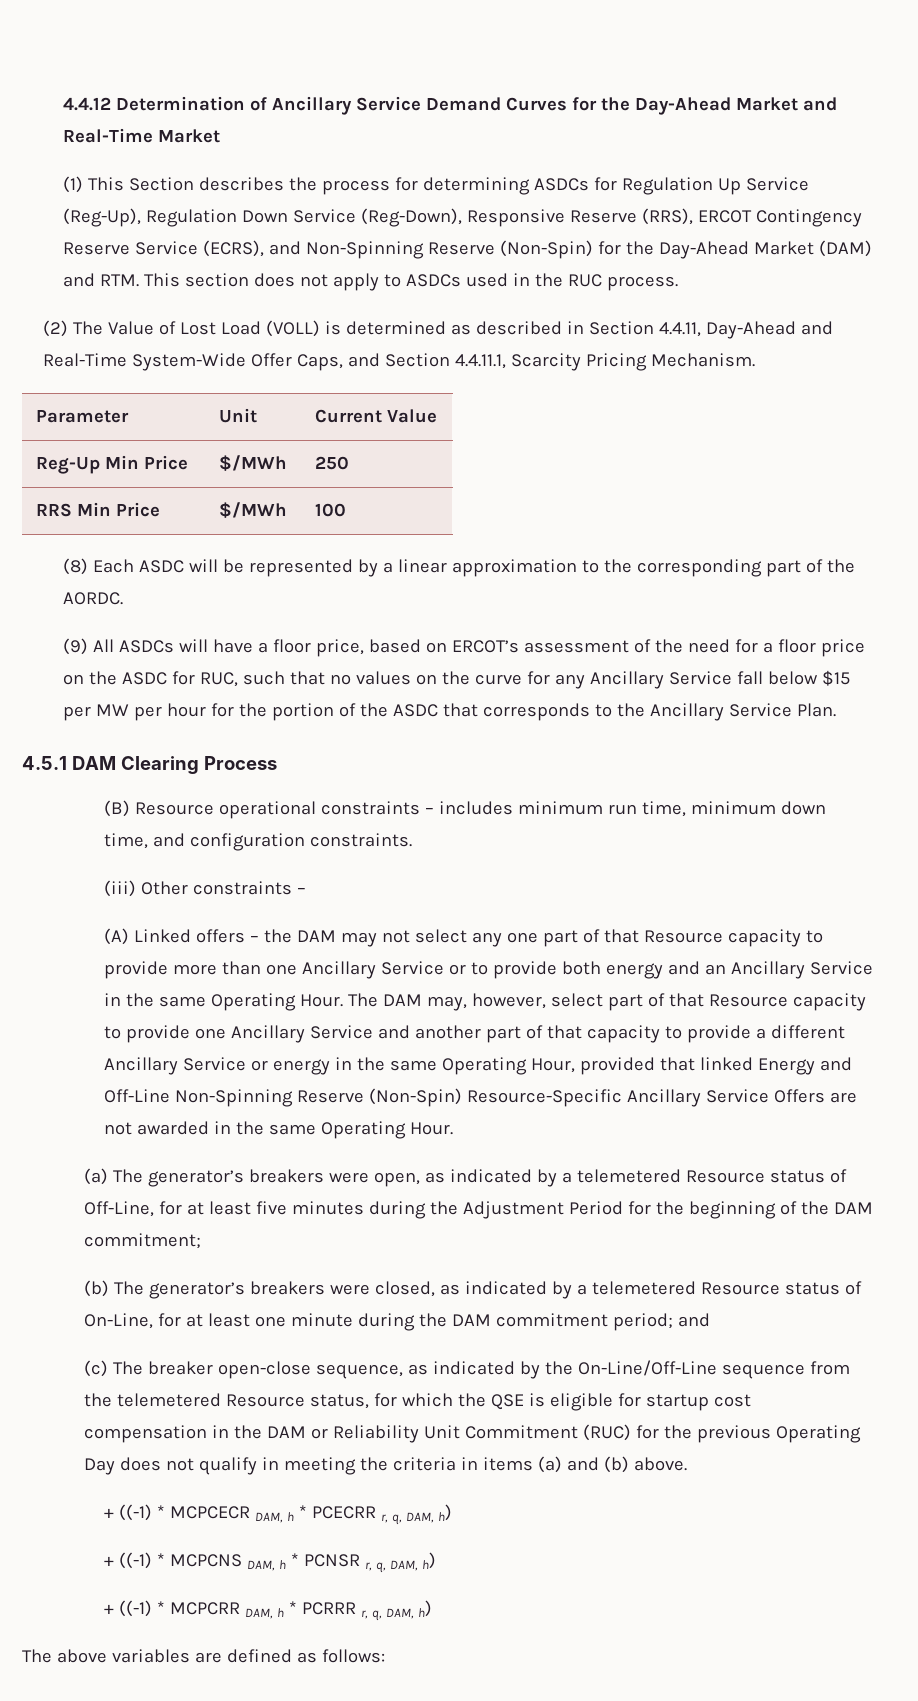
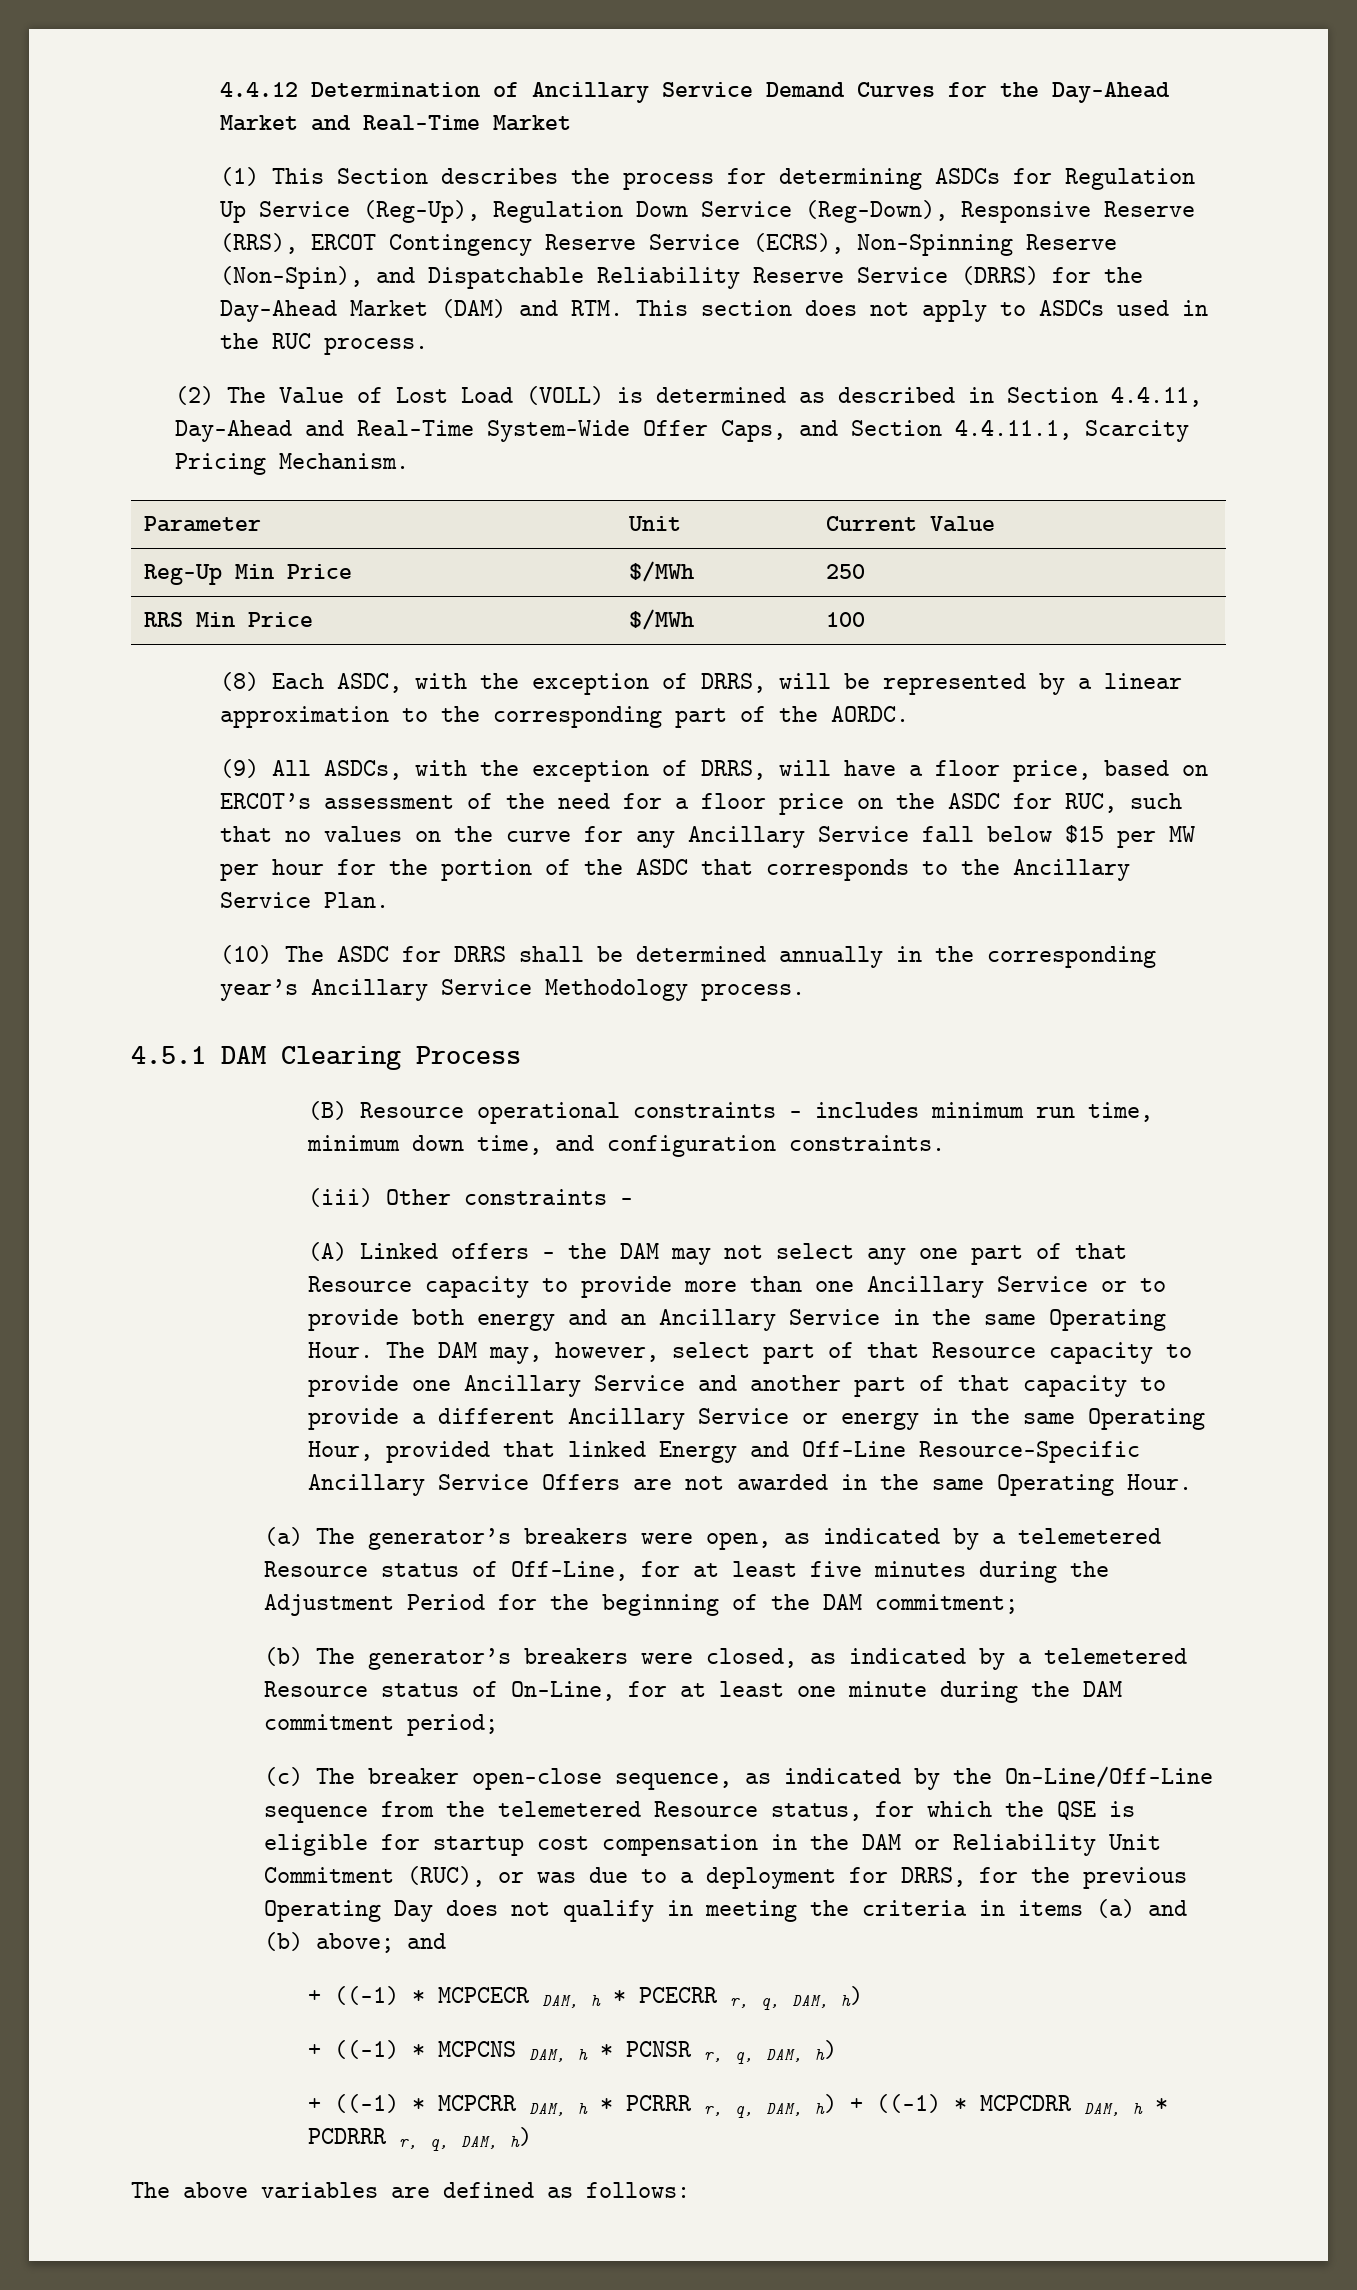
- (1) This Section describes the process for determining ASDCs for Regulation Up Service (Reg-Up), Regulation Down Service (Reg-Down), Responsive Reserve (RRS), ERCOT Contingency Reserve Service (ECRS), and Non-Spinning Reserve (Non-Spin) for the Day-Ahead Market (DAM) and RTM. This section does not apply to ASDCs used in the RUC process.
+ (1) This Section describes the process for determining ASDCs for Regulation Up Service (Reg-Up), Regulation Down Service (Reg-Down), Responsive Reserve (RRS), ERCOT Contingency Reserve Service (ECRS), Non-Spinning Reserve (Non-Spin), and Dispatchable Reliability Reserve Service (DRRS) for the Day-Ahead Market (DAM) and RTM. This section does not apply to ASDCs used in the RUC process.
- (8) Each ASDC will be represented by a linear approximation to the corresponding part of the AORDC.
+ (8) Each ASDC, with the exception of DRRS, will be represented by a linear approximation to the corresponding part of the AORDC.
- (9) All ASDCs will have a floor price, based on ERCOT’s assessment of the need for a floor price on the ASDC for RUC, such that no values on the curve for any Ancillary Service fall below $15 per MW per hour for the portion of the ASDC that corresponds to the Ancillary Service Plan.
+ (9) All ASDCs, with the exception of DRRS, will have a floor price, based on ERCOT’s assessment of the need for a floor price on the ASDC for RUC, such that no values on the curve for any Ancillary Service fall below $15 per MW per hour for the portion of the ASDC that corresponds to the Ancillary Service Plan.
+ (10) The ASDC for DRRS shall be determined annually in the corresponding year’s Ancillary Service Methodology process.
- The DAM may, however, select part of that Resource capacity to provide one Ancillary Service and another part of that capacity to provide a different Ancillary Service or energy in the same Operating Hour, provided that linked Energy and Off-Line Non-Spinning Reserve (Non-Spin) Resource-Specific Ancillary Service Offers are not awarded in the same Operating Hour.
+ The DAM may, however, select part of that Resource capacity to provide one Ancillary Service and another part of that capacity to provide a different Ancillary Service or energy in the same Operating Hour, provided that linked Energy and Off-Line Resource-Specific Ancillary Service Offers are not awarded in the same Operating Hour.
- (b) The generator’s breakers were closed, as indicated by a telemetered Resource status of On-Line, for at least one minute during the DAM commitment period; and
+ (b) The generator’s breakers were closed, as indicated by a telemetered Resource status of On-Line, for at least one minute during the DAM commitment period;
- (c) The breaker open-close sequence, as indicated by the On-Line/Off-Line sequence from the telemetered Resource status, for which the QSE is eligible for startup cost compensation in the DAM or Reliability Unit Commitment (RUC) for the previous Operating Day does not qualify in meeting the criteria in items (a) and (b) above.
+ (c) The breaker open-close sequence, as indicated by the On-Line/Off-Line sequence from the telemetered Resource status, for which the QSE is eligible for startup cost compensation in the DAM or Reliability Unit Commitment (RUC), or was due to a deployment for DRRS, for the previous Operating Day does not qualify in meeting the criteria in items (a) and (b) above; and
- + ((-1) * MCPCRR DAM, h * PCRRR r, q, DAM, h)
+ + ((-1) * MCPCRR DAM, h * PCRRR r, q, DAM, h) + ((-1) * MCPCDRR DAM, h * PCDRRR r, q, DAM, h)

